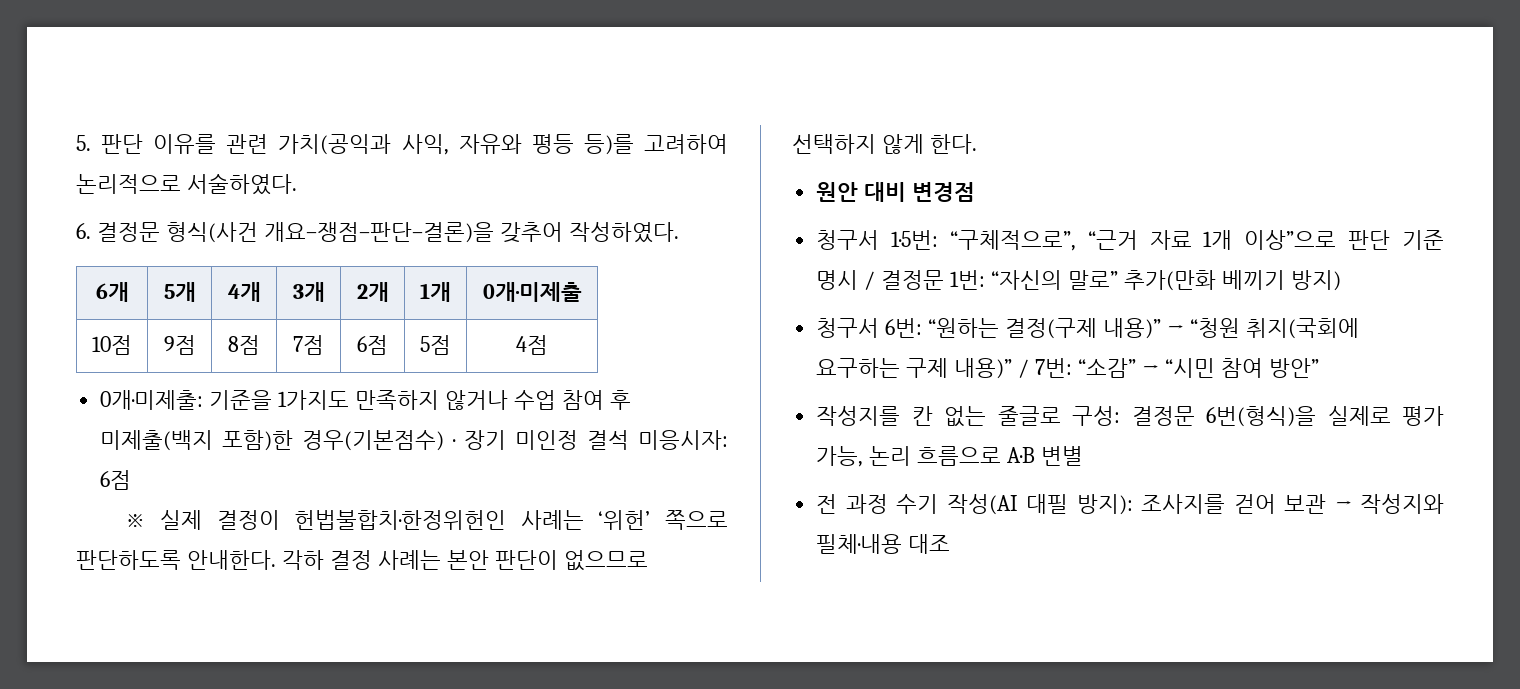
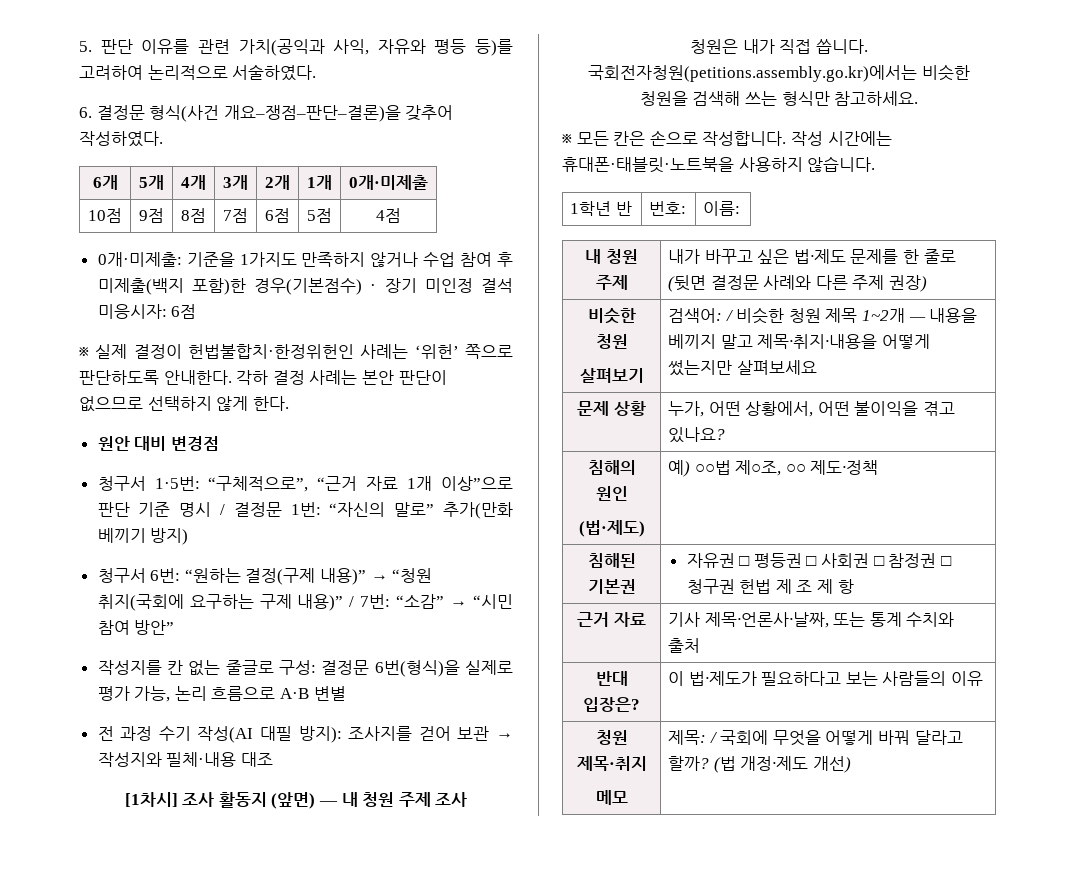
+ [1차시] 조사 활동지 (앞면) — 내 청원 주제 조사
+ 청원은 내가 직접 씁니다. 국회전자청원(petitions.assembly.go.kr)에서는 비슷한 청원을 검색해 쓰는 형식만 참고하세요.
+ ※ 모든 칸은 손으로 작성합니다. 작성 시간에는 휴대폰·태블릿·노트북을 사용하지 않습니다.
+ 1학년 반 | 번호: | 이름:
+ 내 청원 주제 | 내가 바꾸고 싶은 법·제도 문제를 한 줄로 (뒷면 결정문 사례와 다른 주제 권장)
+ 비슷한 청원
+ 살펴보기 | 검색어: / 비슷한 청원 제목 1~2개 — 내용을 베끼지 말고 제목·취지·내용을 어떻게 썼는지만 살펴보세요
+ 문제 상황 | 누가, 어떤 상황에서, 어떤 불이익을 겪고 있나요?
+ 침해의 원인
+ (법·제도) | 예) ○○법 제○조, ○○ 제도·정책
+ 침해된 기본권 | 자유권 □ 평등권 □ 사회권 □ 참정권 □ 청구권 헌법 제 조 제 항
+ 근거 자료 | 기사 제목·언론사·날짜, 또는 통계 수치와 출처
+ 반대 입장은? | 이 법·제도가 필요하다고 보는 사람들의 이유
+ 청원 제목·취지
+ 메모 | 제목: / 국회에 무엇을 어떻게 바꿔 달라고 할까? (법 개정·제도 개선)

